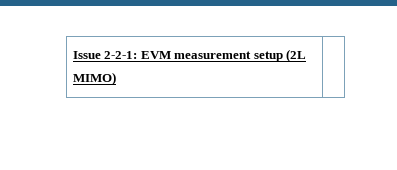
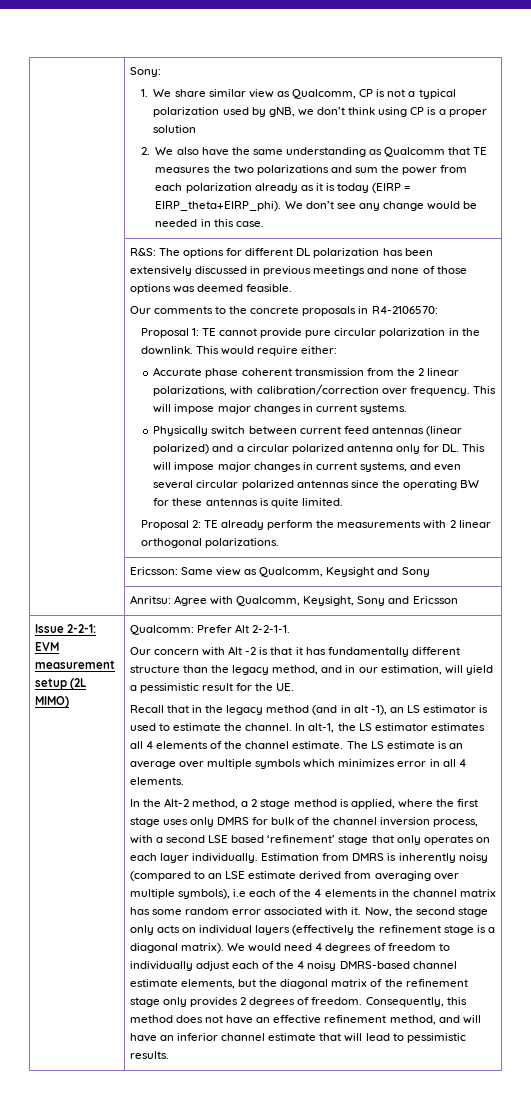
+ Sony:
+ 1. We share similar view as Qualcomm, CP is not a typical polarization used by gNB, we don’t think using CP is a proper solution
+ 2. We also have the same understanding as Qualcomm that TE measures the two polarizations and sum the power from each polarization already as it is today (EIRP = EIRP_theta+EIRP_phi). We don’t see any change would be needed in this case.
+ | R&S: The options for different DL polarization has been extensively discussed in previous meetings and none of those options was deemed feasible.
+ Our comments to the concrete proposals in R4-2106570:
+ Proposal 1: TE cannot provide pure circular polarization in the downlink. This would require either:
+ Accurate phase coherent transmission from the 2 linear polarizations, with calibration/correction over frequency. This will impose major changes in current systems.
+ Physically switch between current feed antennas (linear polarized) and a circular polarized antenna only for DL. This will impose major changes in current systems, and even several circular polarized antennas since the operating BW for these antennas is quite limited.
+ Proposal 2: TE already perform the measurements with 2 linear orthogonal polarizations.
+ | Ericsson: Same view as Qualcomm, Keysight and Sony
+ | Anritsu: Agree with Qualcomm, Keysight, Sony and Ericsson
+ Qualcomm: Prefer Alt 2-2-1-1.
+ Our concern with Alt -2 is that it has fundamentally different structure than the legacy method, and in our estimation, will yield a pessimistic result for the UE.
+ Recall that in the legacy method (and in alt -1), an LS estimator is used to estimate the channel. In alt-1, the LS estimator estimates all 4 elements of the channel estimate. The LS estimate is an average over multiple symbols which minimizes error in all 4 elements.
+ In the Alt-2 method, a 2 stage method is applied, where the first stage uses only DMRS for bulk of the channel inversion process, with a second LSE based ‘refinement’ stage that only operates on each layer individually. Estimation from DMRS is inherently noisy (compared to an LSE estimate derived from averaging over multiple symbols), i.e each of the 4 elements in the channel matrix has some random error associated with it. Now, the second stage only acts on individual layers (effectively the refinement stage is a diagonal matrix). We would need 4 degrees of freedom to individually adjust each of the 4 noisy DMRS-based channel estimate elements, but the diagonal matrix of the refinement stage only provides 2 degrees of freedom. Consequently, this method does not have an effective refinement method, and will have an inferior channel estimate that will lead to pessimistic results.

